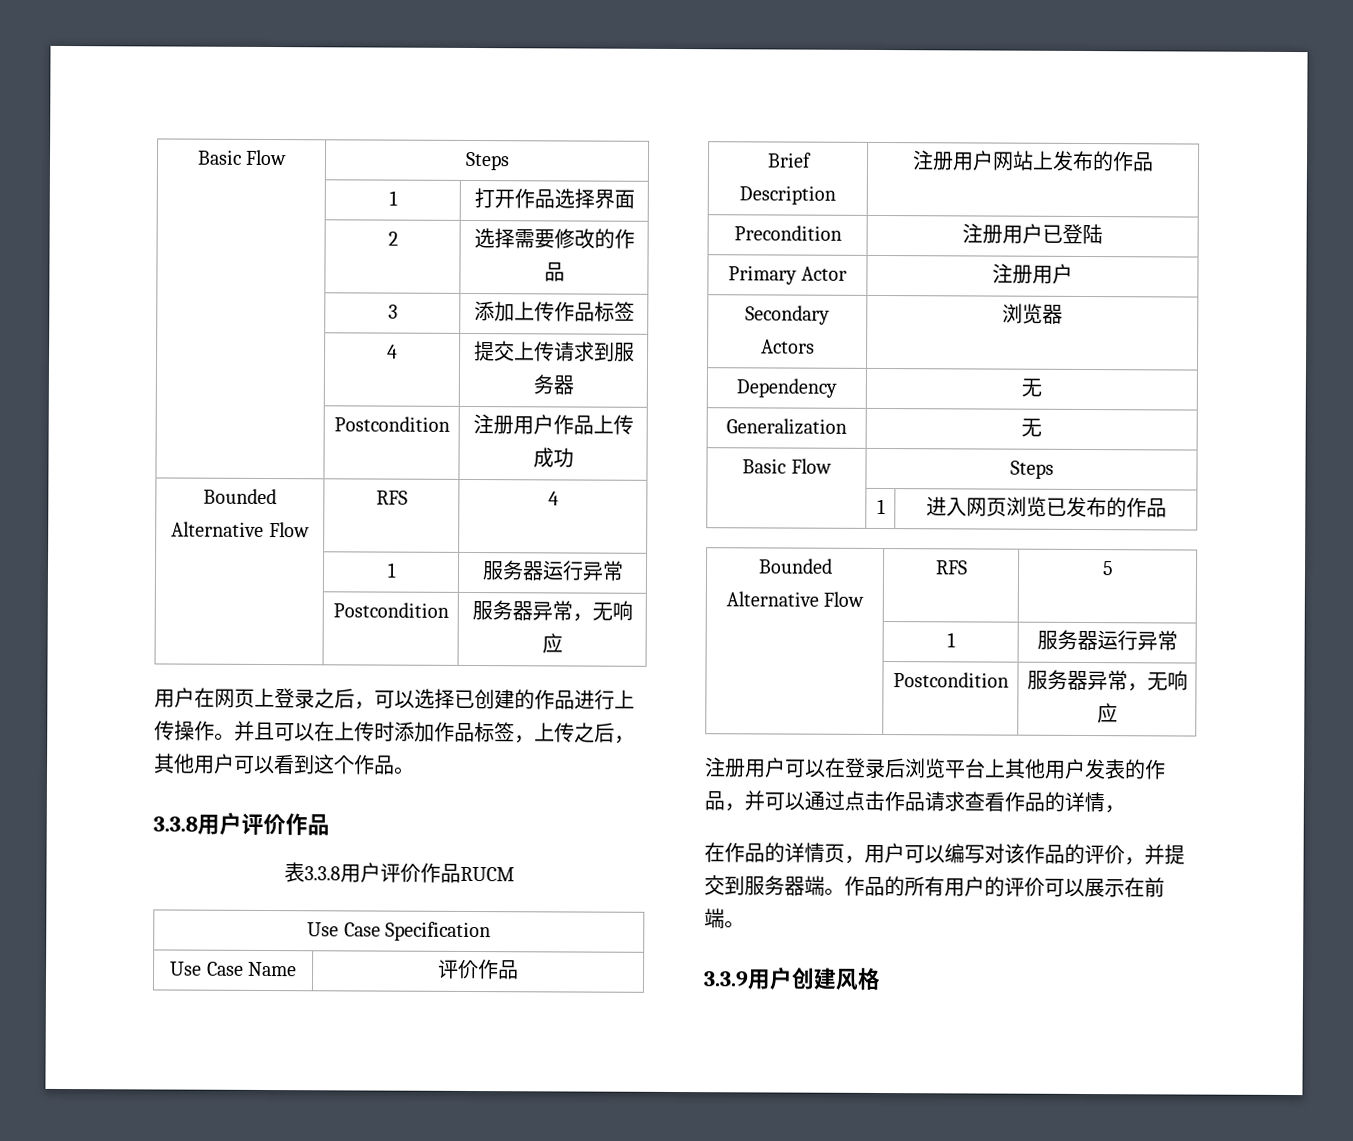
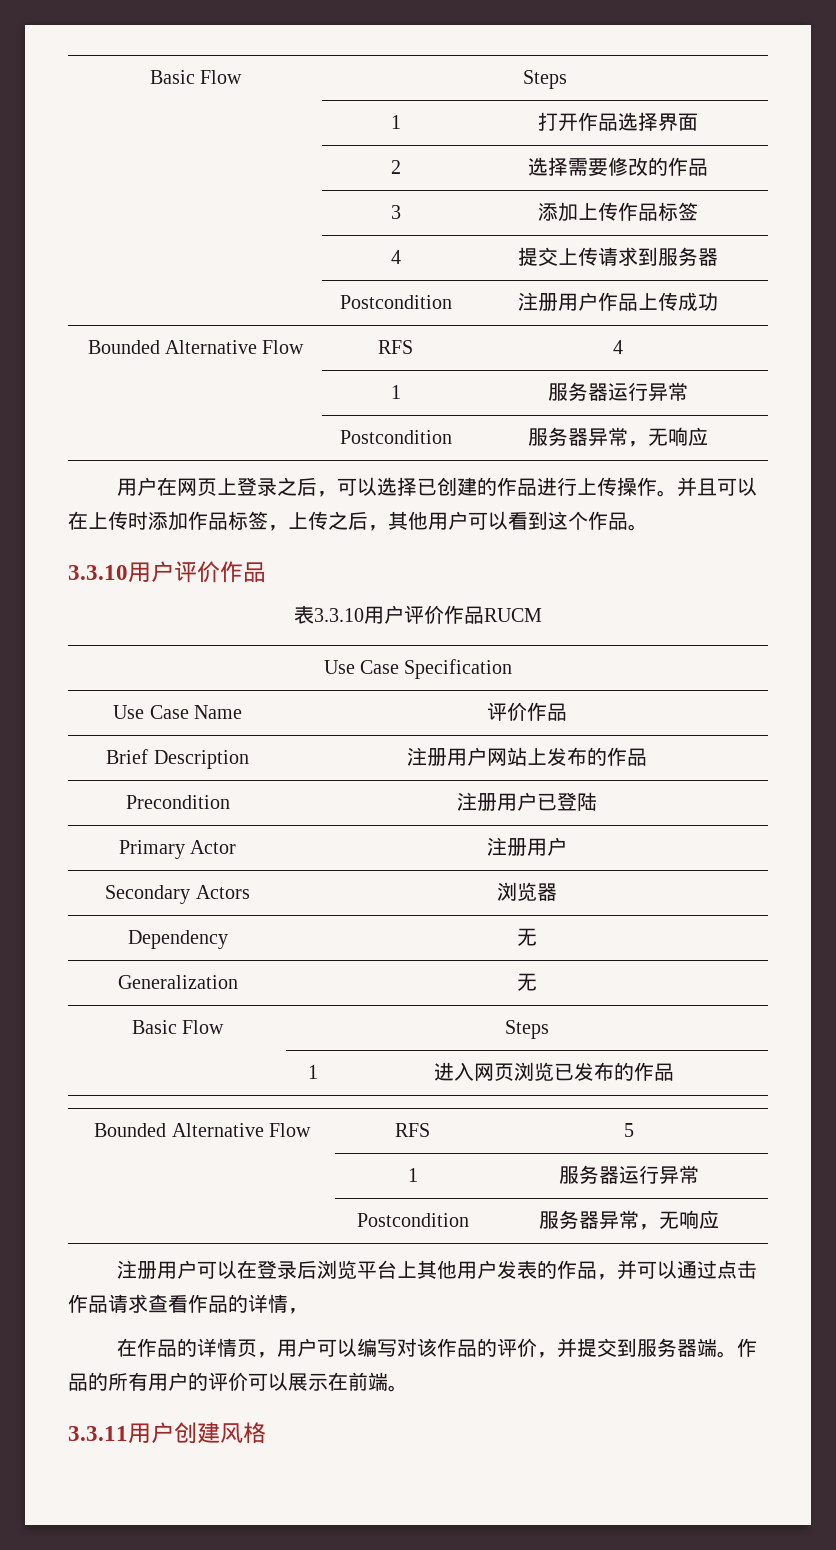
  并且可以在上传时添加作品标签，上传之后，其他用户可以看到这个作品。
- 3.3.8用户评价作品
+ 3.3.10用户评价作品
- 表3.3.8用户评价作品RUCM
+ 表3.3.10用户评价作品RUCM
- 3.3.9用户创建风格
+ 3.3.11用户创建风格

